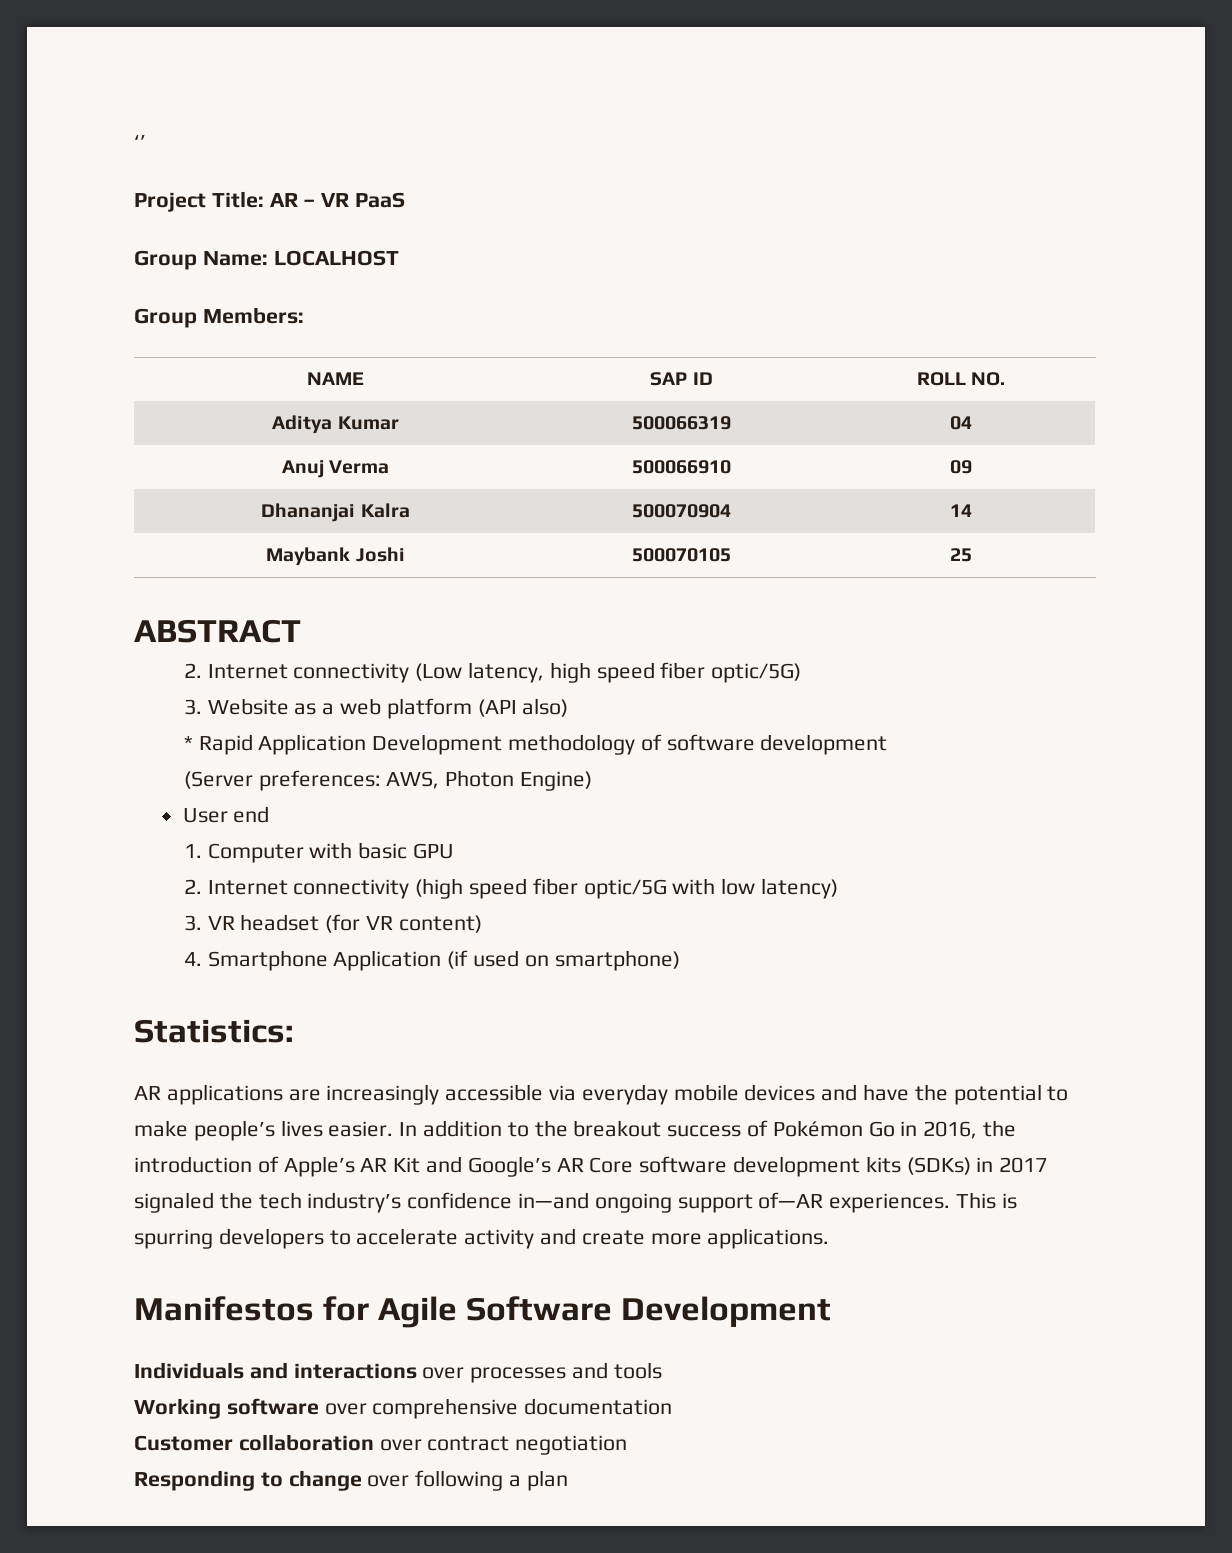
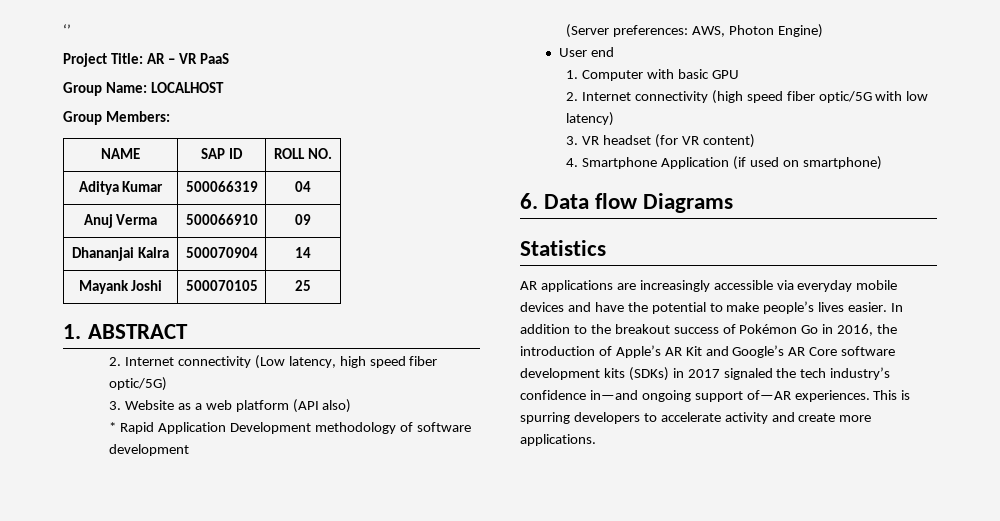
- Maybank Joshi | 500070105 | 25
+ Mayank Joshi | 500070105 | 25
- ABSTRACT
+ 1. ABSTRACT
- Statistics:
+ 6. Data flow Diagrams
+ Statistics
- Manifestos for Agile Software Development
- Individuals and interactions over processes and tools
- Working software over comprehensive documentation
- Customer collaboration over contract negotiation
- Responding to change over following a plan

